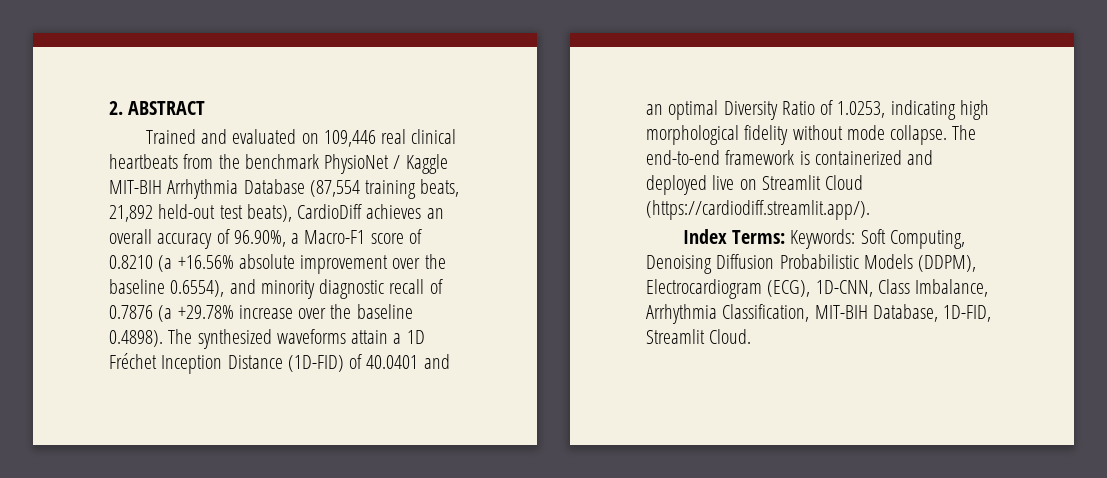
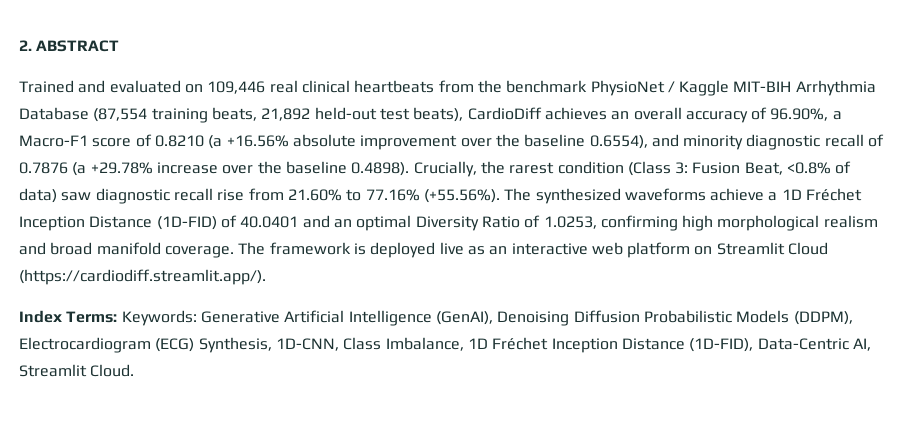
- Trained and evaluated on 109,446 real clinical heartbeats from the benchmark PhysioNet / Kaggle MIT-BIH Arrhythmia Database (87,554 training beats, 21,892 held-out test beats), CardioDiff achieves an overall accuracy of 96.90%, a Macro-F1 score of 0.8210 (a +16.56% absolute improvement over the baseline 0.6554), and minority diagnostic recall of 0.7876 (a +29.78% increase over the baseline 0.4898). The synthesized waveforms attain a 1D Fréchet Inception Distance (1D-FID) of 40.0401 and an optimal Diversity Ratio of 1.0253, indicating high morphological fidelity without mode collapse. The end-to-end framework is containerized and deployed live on Streamlit Cloud (https://cardiodiff.streamlit.app/).
+ Trained and evaluated on 109,446 real clinical heartbeats from the benchmark PhysioNet / Kaggle MIT-BIH Arrhythmia Database (87,554 training beats, 21,892 held-out test beats), CardioDiff achieves an overall accuracy of 96.90%, a Macro-F1 score of 0.8210 (a +16.56% absolute improvement over the baseline 0.6554), and minority diagnostic recall of 0.7876 (a +29.78% increase over the baseline 0.4898). Crucially, the rarest condition (Class 3: Fusion Beat, <0.8% of data) saw diagnostic recall rise from 21.60% to 77.16% (+55.56%). The synthesized waveforms achieve a 1D Fréchet Inception Distance (1D-FID) of 40.0401 and an optimal Diversity Ratio of 1.0253, confirming high morphological realism and broad manifold coverage. The framework is deployed live as an interactive web platform on Streamlit Cloud (https://cardiodiff.streamlit.app/).
- Index Terms: Keywords: Soft Computing, Denoising Diffusion Probabilistic Models (DDPM), Electrocardiogram (ECG), 1D-CNN, Class Imbalance, Arrhythmia Classification, MIT-BIH Database, 1D-FID, Streamlit Cloud.
+ Index Terms: Keywords: Generative Artificial Intelligence (GenAI), Denoising Diffusion Probabilistic Models (DDPM), Electrocardiogram (ECG) Synthesis, 1D-CNN, Class Imbalance, 1D Fréchet Inception Distance (1D-FID), Data-Centric AI, Streamlit Cloud.

